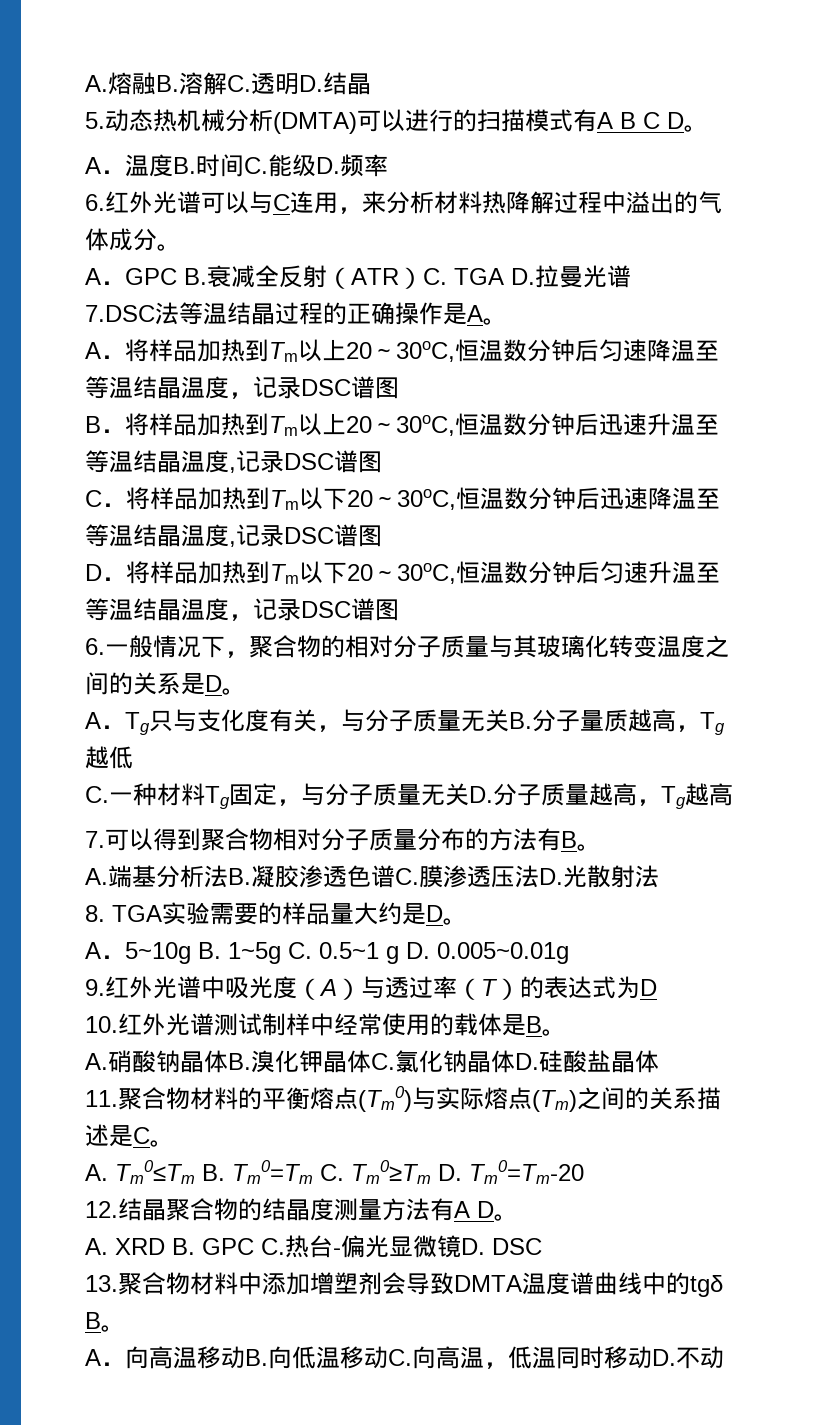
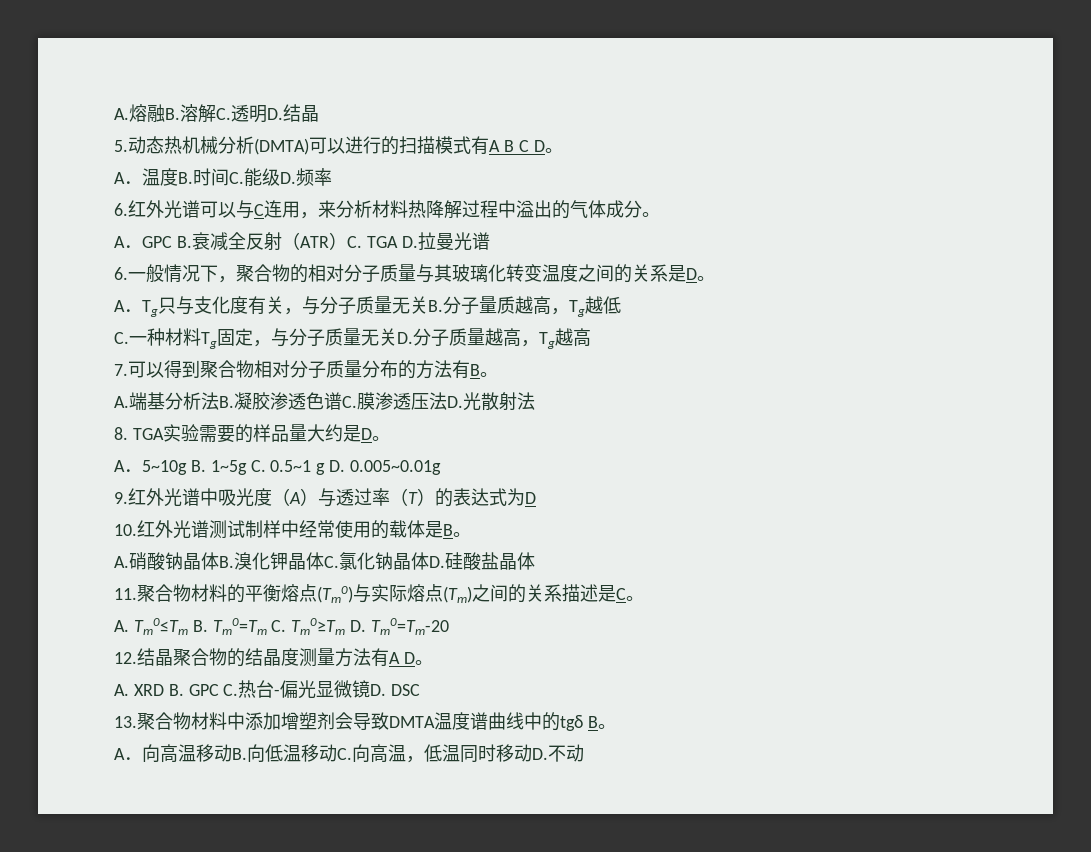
- 7.DSC法等温结晶过程的正确操作是A。
- A．将样品加热到Tm以上20～30oC,恒温数分钟后匀速降温至等温结晶温度，记录DSC谱图
- B．将样品加热到Tm以上20～30oC,恒温数分钟后迅速升温至等温结晶温度,记录DSC谱图
- C．将样品加热到Tm以下20～30oC,恒温数分钟后迅速降温至等温结晶温度,记录DSC谱图
- D．将样品加热到Tm以下20～30oC,恒温数分钟后匀速升温至等温结晶温度，记录DSC谱图

